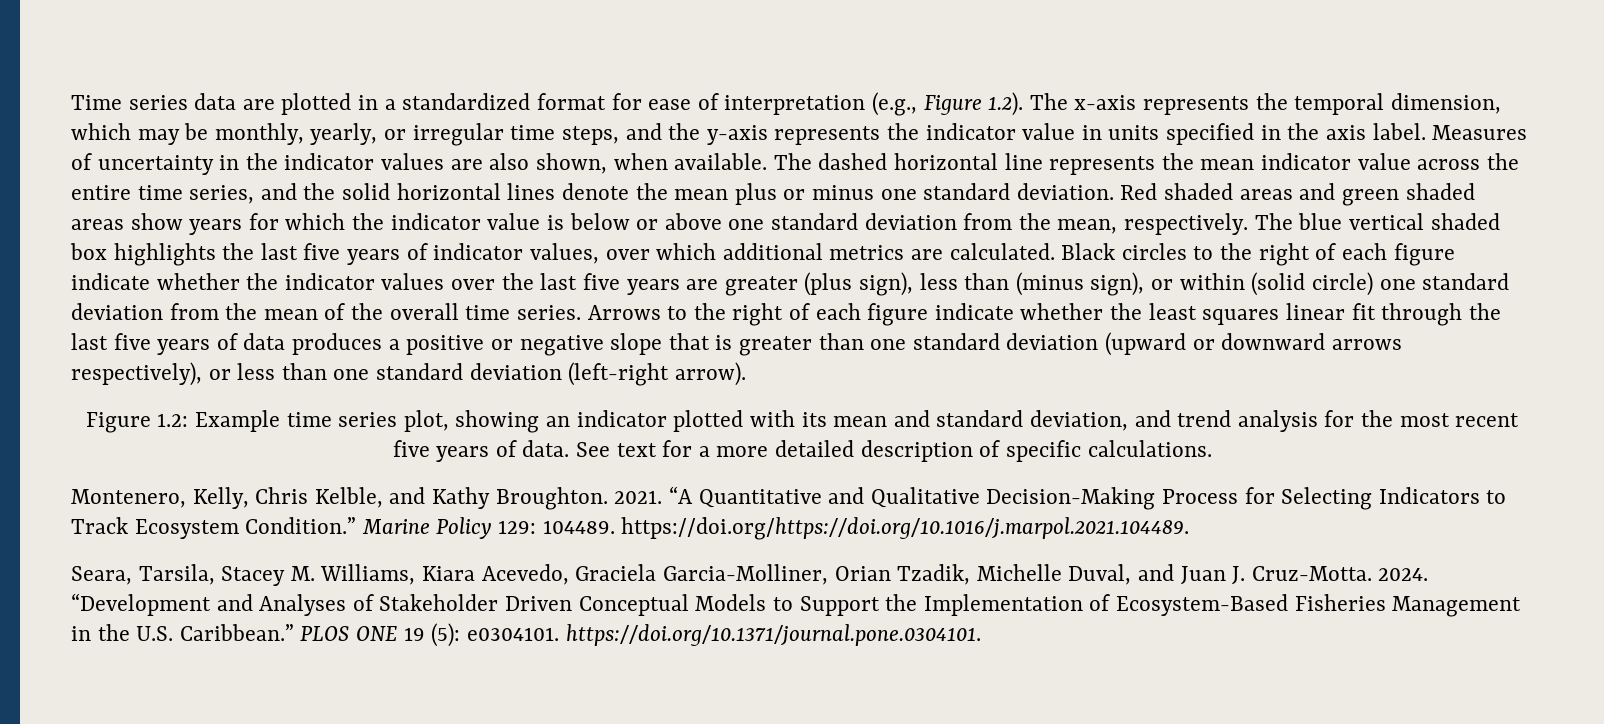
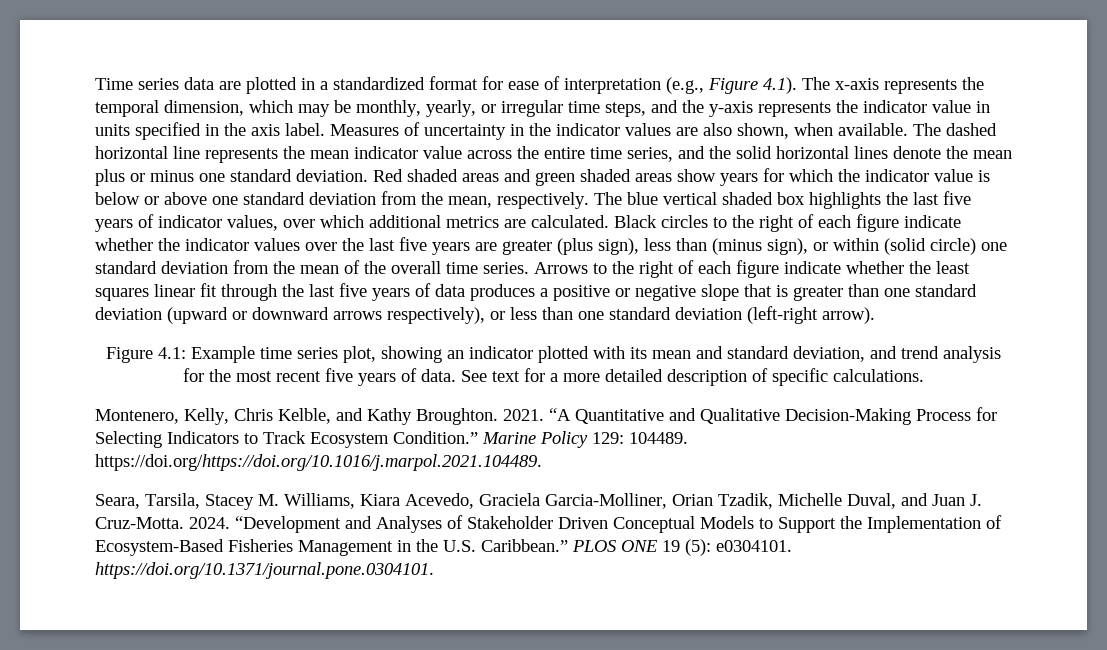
- Time series data are plotted in a standardized format for ease of interpretation (e.g., Figure 1.2). The x-axis represents the temporal dimension, which may be monthly, yearly, or irregular time steps, and the y-axis represents the indicator value in units specified in the axis label.
+ Time series data are plotted in a standardized format for ease of interpretation (e.g., Figure 4.1). The x-axis represents the temporal dimension, which may be monthly, yearly, or irregular time steps, and the y-axis represents the indicator value in units specified in the axis label.
- Figure 1.2: Example time series plot, showing an indicator plotted with its mean and standard deviation, and trend analysis for the most recent five years of data.
+ Figure 4.1: Example time series plot, showing an indicator plotted with its mean and standard deviation, and trend analysis for the most recent five years of data.

